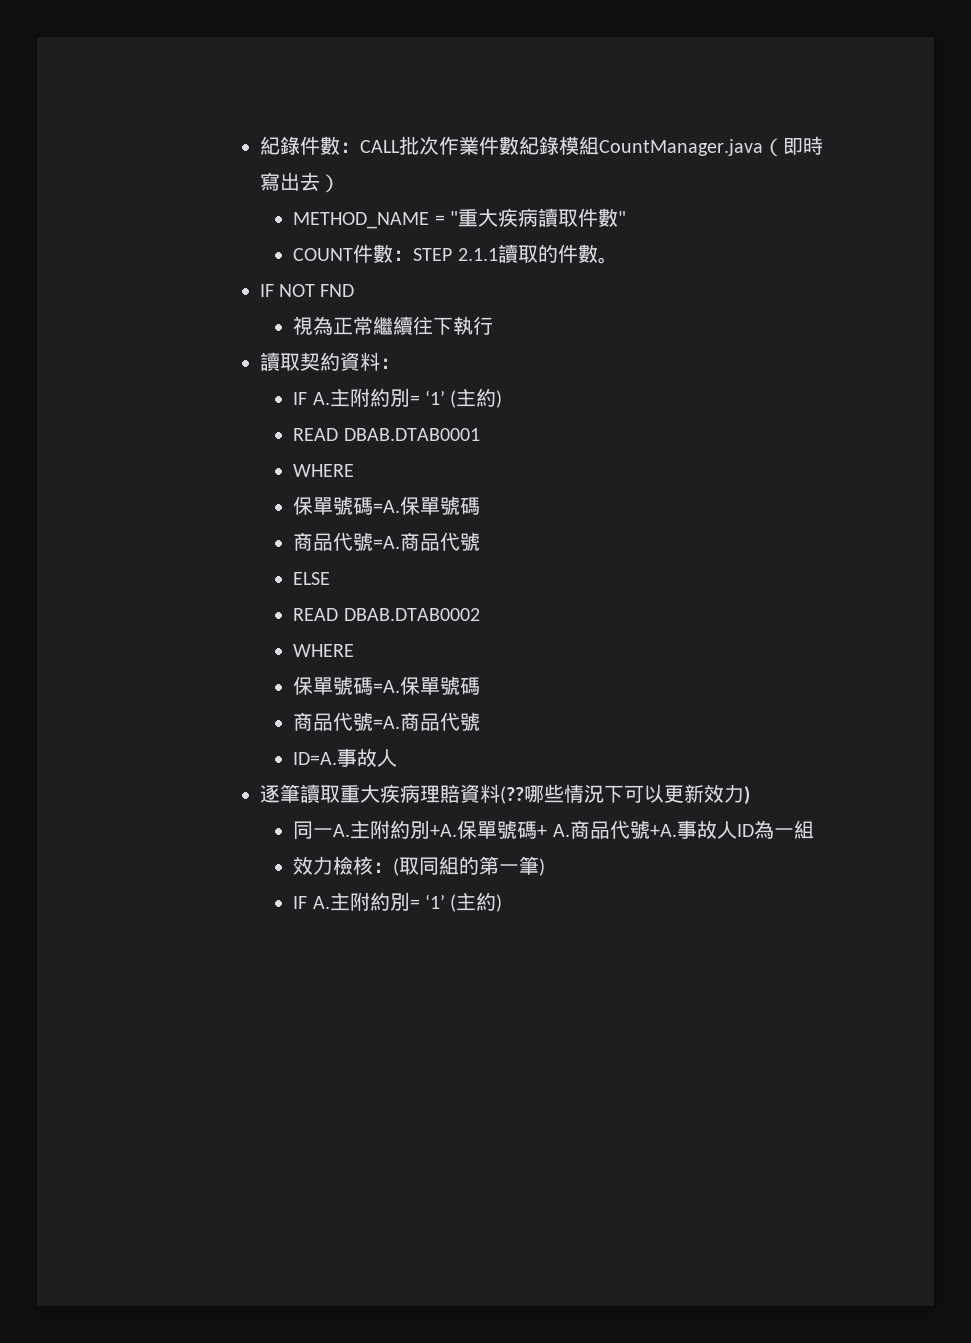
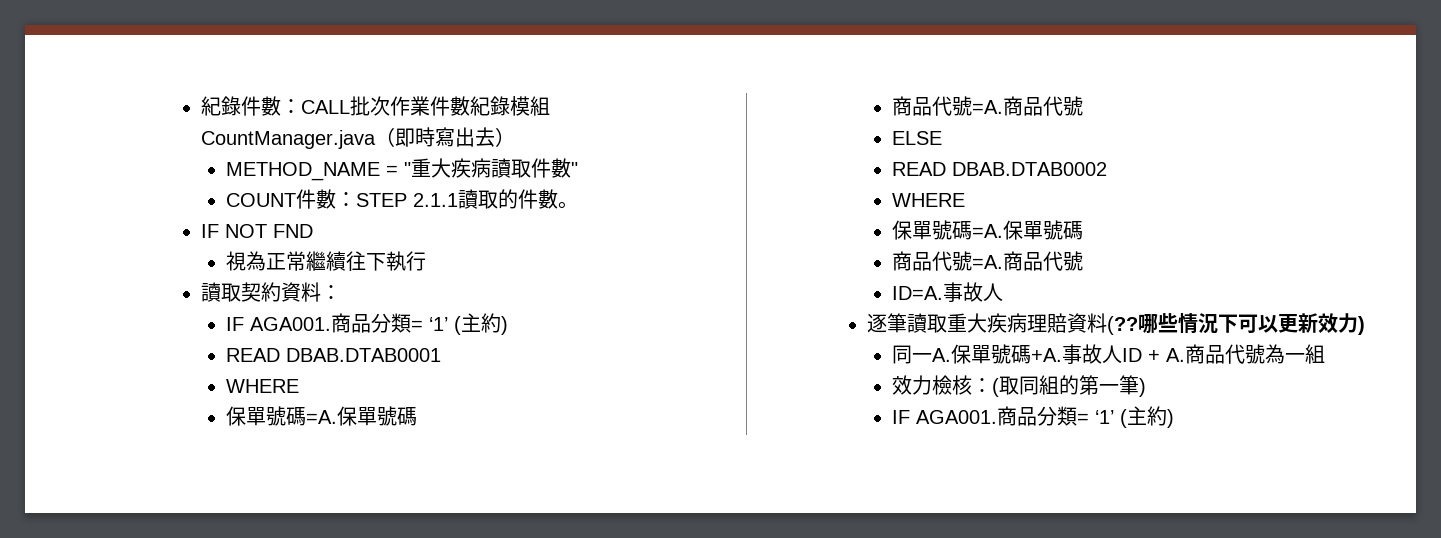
  讀取契約資料：
- IF A.主附約別= ‘1’ (主約)
+ IF AGA001.商品分類= ‘1’ (主約)
- 同一A.主附約別+A.保單號碼+ A.商品代號+A.事故人ID為一組
+ 同一A.保單號碼+A.事故人ID + A.商品代號為一組
  效力檢核：(取同組的第一筆)
- IF A.主附約別= ‘1’ (主約)
+ IF AGA001.商品分類= ‘1’ (主約)

